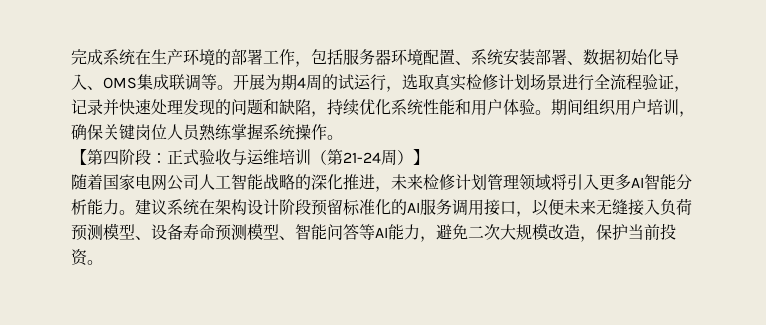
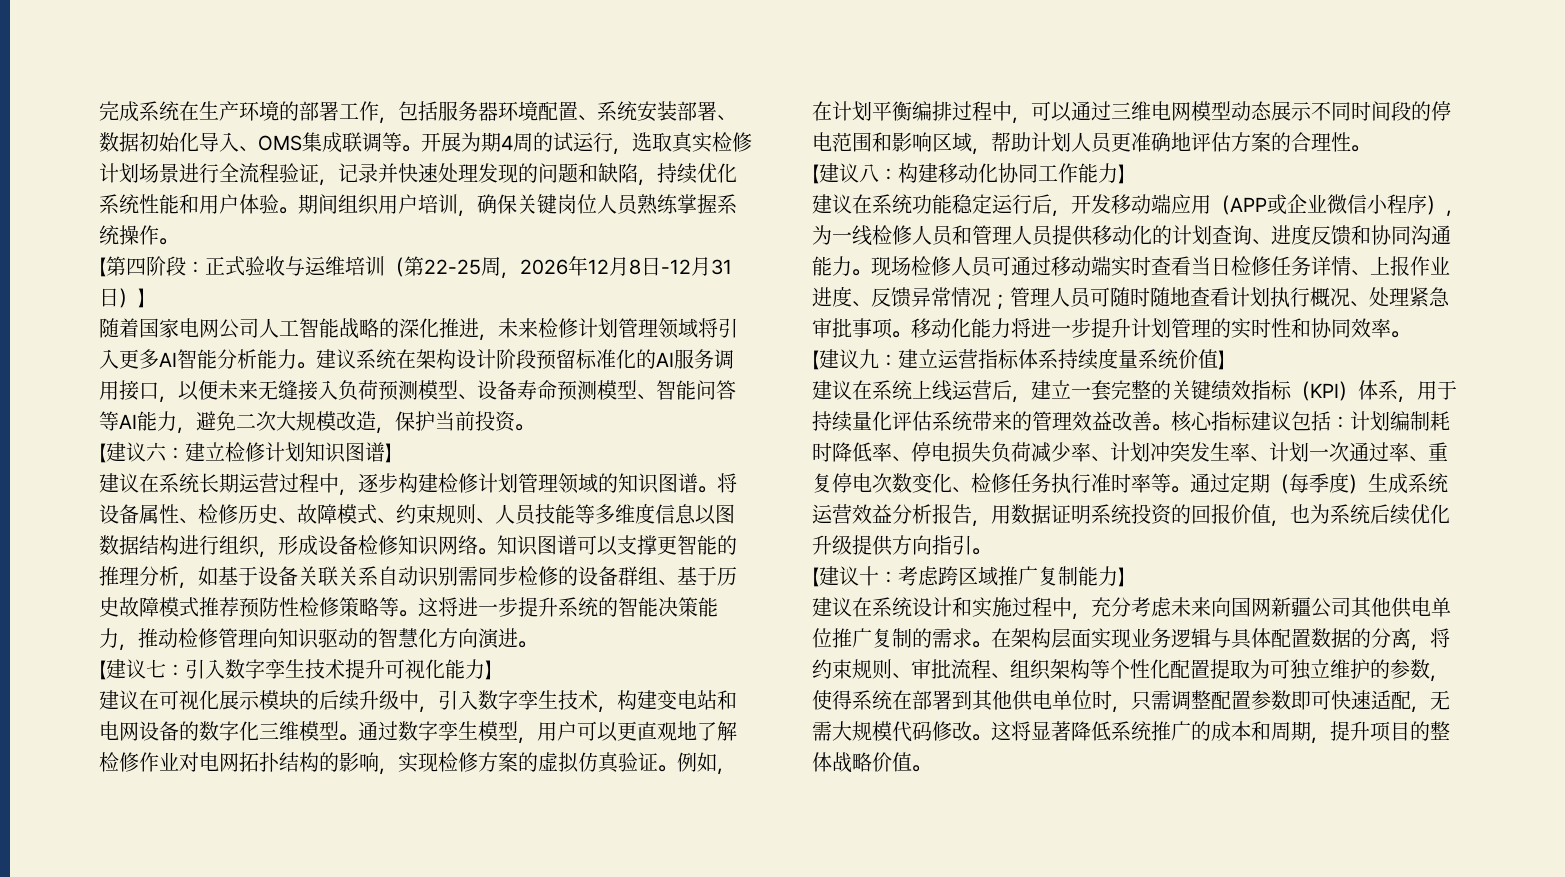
- 【第四阶段：正式验收与运维培训（第21-24周）】
+ 【第四阶段：正式验收与运维培训（第22-25周，2026年12月8日-12月31日）】
+ 【建议六：建立检修计划知识图谱】
+ 建议在系统长期运营过程中，逐步构建检修计划管理领域的知识图谱。将设备属性、检修历史、故障模式、约束规则、人员技能等多维度信息以图数据结构进行组织，形成设备检修知识网络。知识图谱可以支撑更智能的推理分析，如基于设备关联关系自动识别需同步检修的设备群组、基于历史故障模式推荐预防性检修策略等。这将进一步提升系统的智能决策能力，推动检修管理向知识驱动的智慧化方向演进。
+ 【建议七：引入数字孪生技术提升可视化能力】
+ 建议在可视化展示模块的后续升级中，引入数字孪生技术，构建变电站和电网设备的数字化三维模型。通过数字孪生模型，用户可以更直观地了解检修作业对电网拓扑结构的影响，实现检修方案的虚拟仿真验证。例如，在计划平衡编排过程中，可以通过三维电网模型动态展示不同时间段的停电范围和影响区域，帮助计划人员更准确地评估方案的合理性。
+ 【建议八：构建移动化协同工作能力】
+ 建议在系统功能稳定运行后，开发移动端应用（APP或企业微信小程序），为一线检修人员和管理人员提供移动化的计划查询、进度反馈和协同沟通能力。现场检修人员可通过移动端实时查看当日检修任务详情、上报作业进度、反馈异常情况；管理人员可随时随地查看计划执行概况、处理紧急审批事项。移动化能力将进一步提升计划管理的实时性和协同效率。
+ 【建议九：建立运营指标体系持续度量系统价值】
+ 建议在系统上线运营后，建立一套完整的关键绩效指标（KPI）体系，用于持续量化评估系统带来的管理效益改善。核心指标建议包括：计划编制耗时降低率、停电损失负荷减少率、计划冲突发生率、计划一次通过率、重复停电次数变化、检修任务执行准时率等。通过定期（每季度）生成系统运营效益分析报告，用数据证明系统投资的回报价值，也为系统后续优化升级提供方向指引。
+ 【建议十：考虑跨区域推广复制能力】
+ 建议在系统设计和实施过程中，充分考虑未来向国网新疆公司其他供电单位推广复制的需求。在架构层面实现业务逻辑与具体配置数据的分离，将约束规则、审批流程、组织架构等个性化配置提取为可独立维护的参数，使得系统在部署到其他供电单位时，只需调整配置参数即可快速适配，无需大规模代码修改。这将显著降低系统推广的成本和周期，提升项目的整体战略价值。

